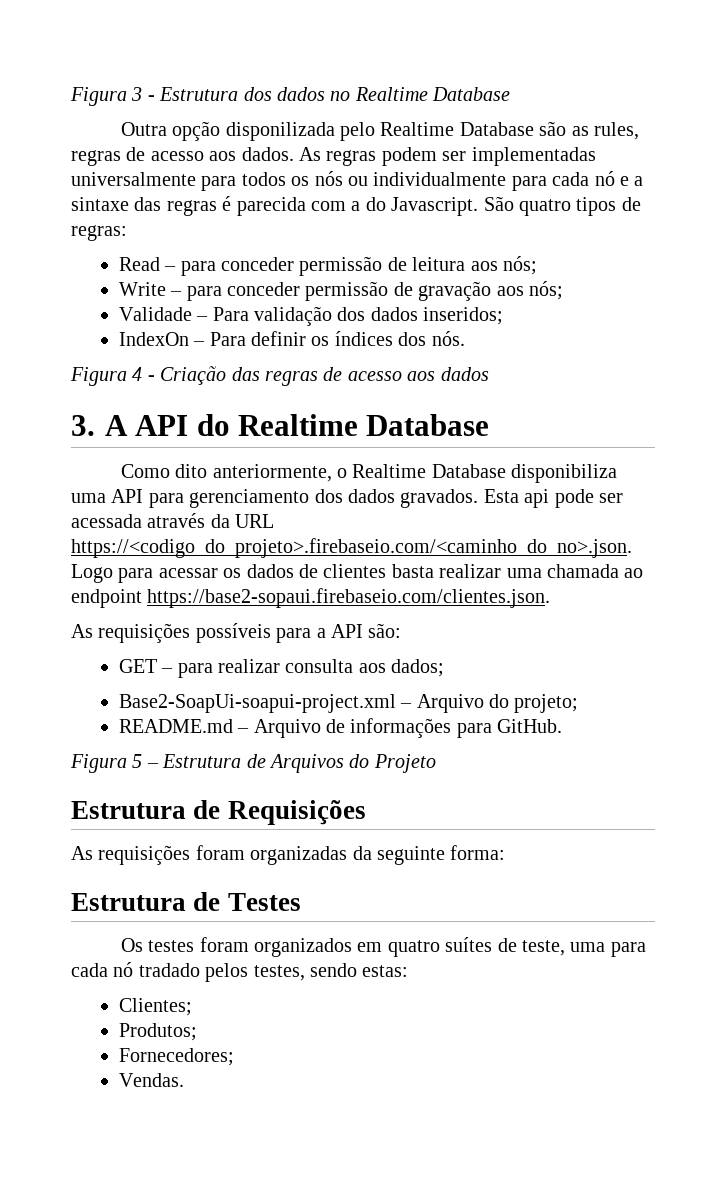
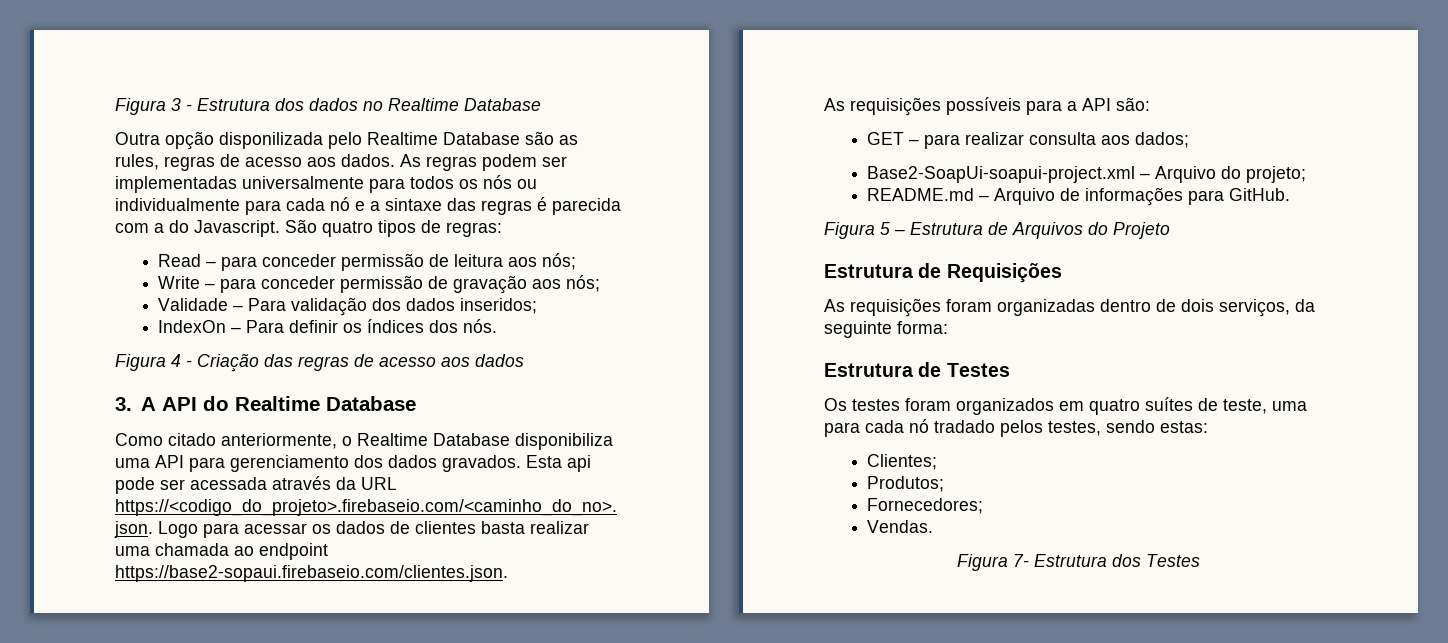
- Como dito anteriormente, o Realtime Database disponibiliza uma API para gerenciamento dos dados gravados.
+ Como citado anteriormente, o Realtime Database disponibiliza uma API para gerenciamento dos dados gravados.
- As requisições foram organizadas da seguinte forma:
+ As requisições foram organizadas dentro de dois serviços, da seguinte forma:
+ Figura 7- Estrutura dos Testes

